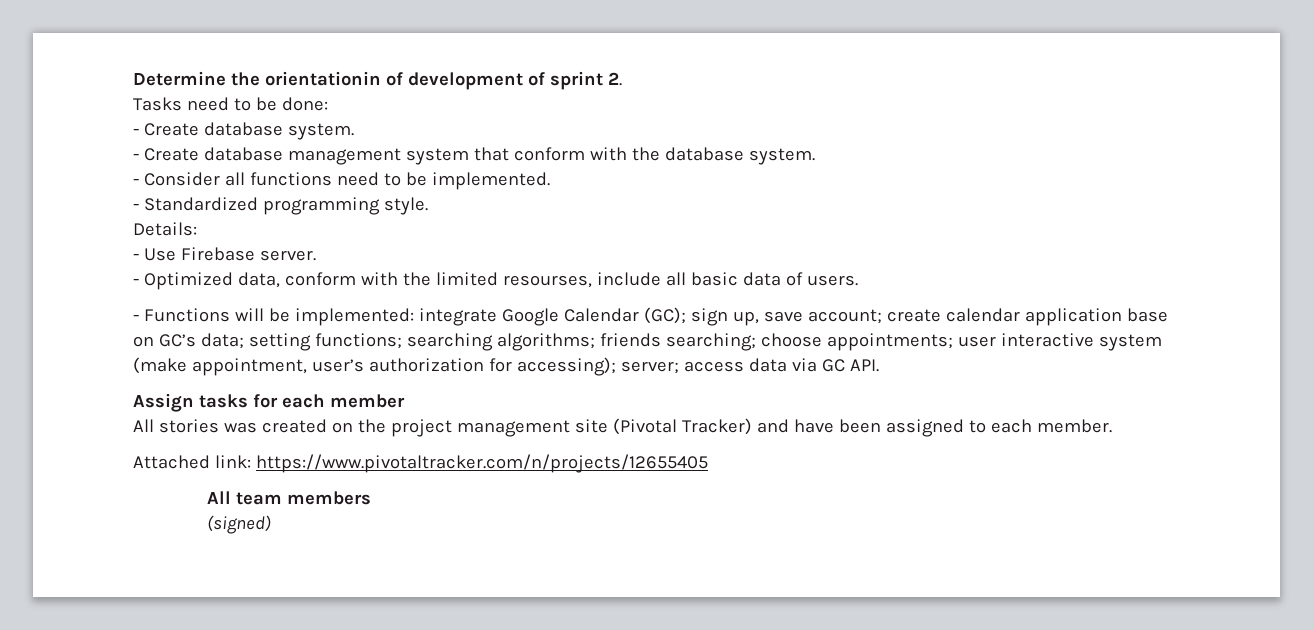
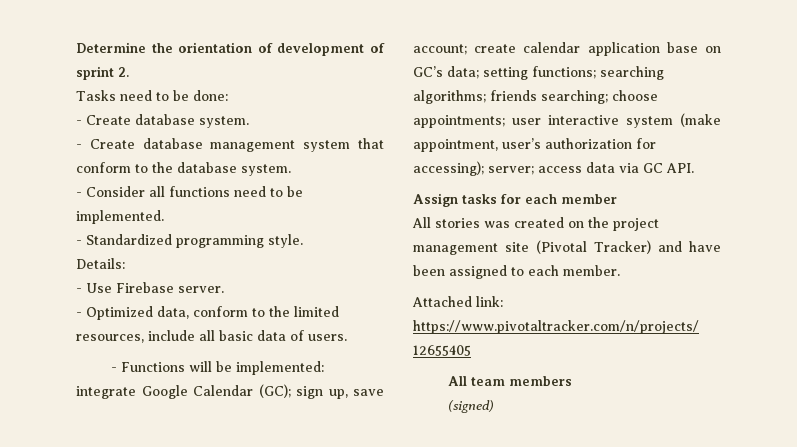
- Determine the orientationin of development of sprint 2.
+ Determine the orientation of development of sprint 2.
- - Create database management system that conform with the database system.
+ - Create database management system that conform to the database system.
- - Optimized data, conform with the limited resourses, include all basic data of users.
+ - Optimized data, conform to the limited resources, include all basic data of users.

